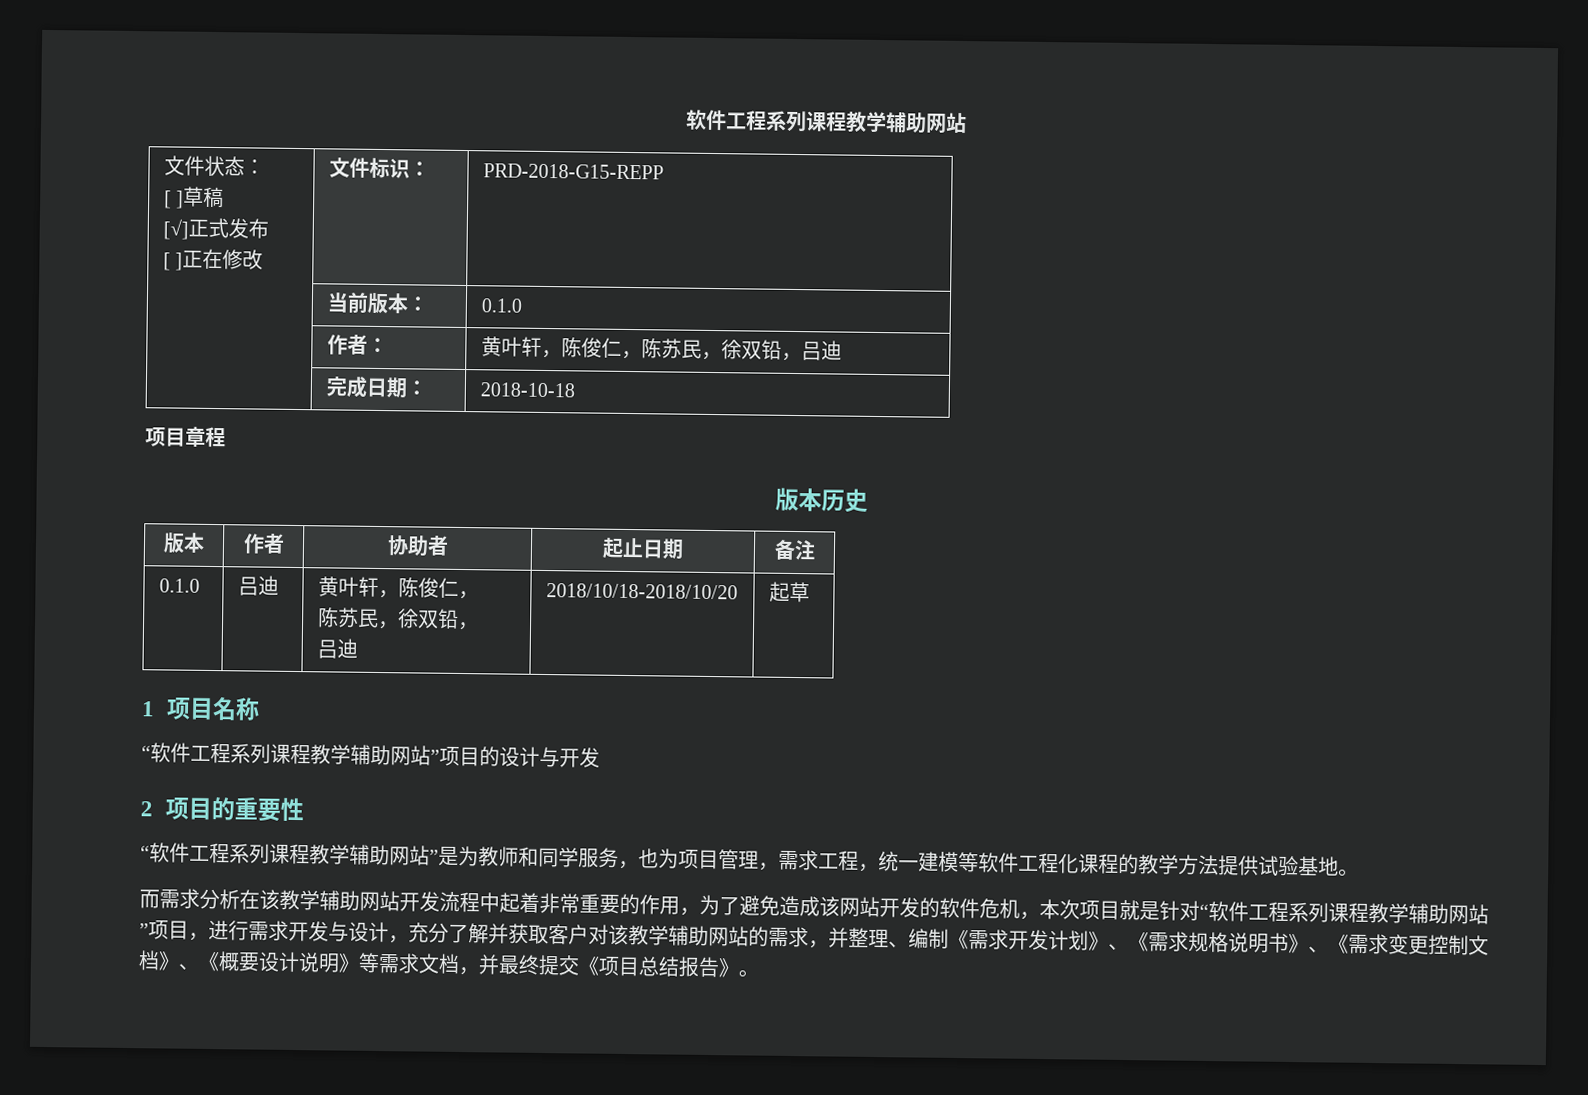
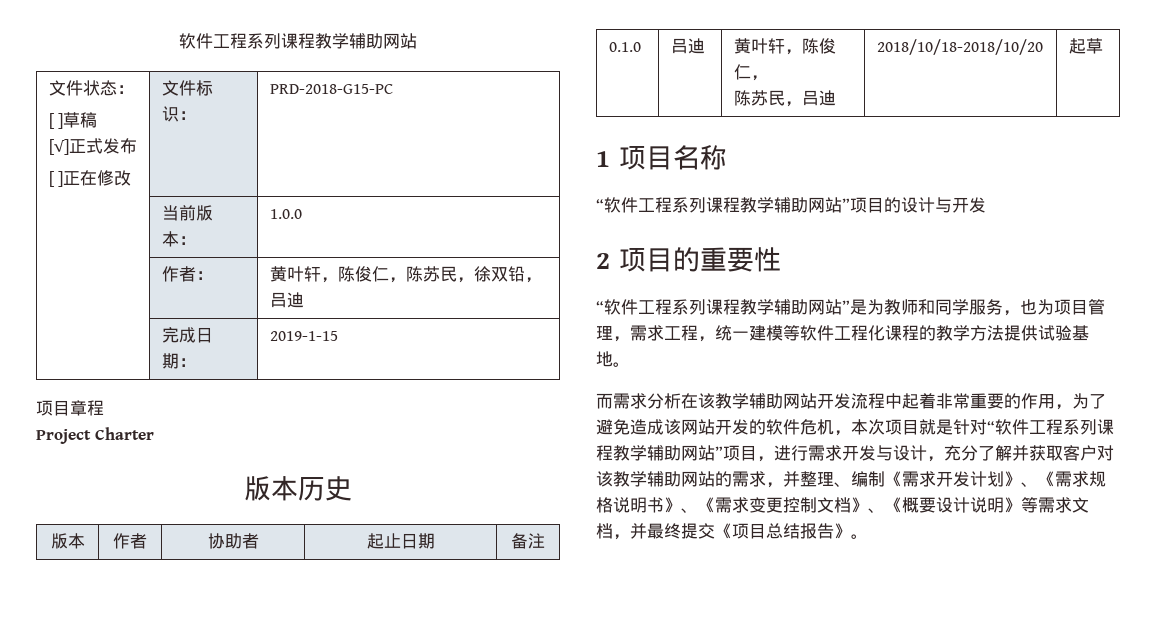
  文件状态：
  [ ]草稿
  [√]正式发布
- [ ]正在修改 | 文件标识： | PRD-2018-G15-REPP
+ [ ]正在修改 | 文件标识： | PRD-2018-G15-PC
- | 当前版本： | 0.1.0
+ | 当前版本： | 1.0.0
- | 完成日期： | 2018-10-18
+ | 完成日期： | 2019-1-15
+ Project Charter
  0.1.0 | 吕迪 | 黄叶轩，陈俊仁，
- 陈苏民，徐双铅，
- 吕迪 | 2018/10/18-2018/10/20 | 起草
+ 陈苏民，吕迪 | 2018/10/18-2018/10/20 | 起草

